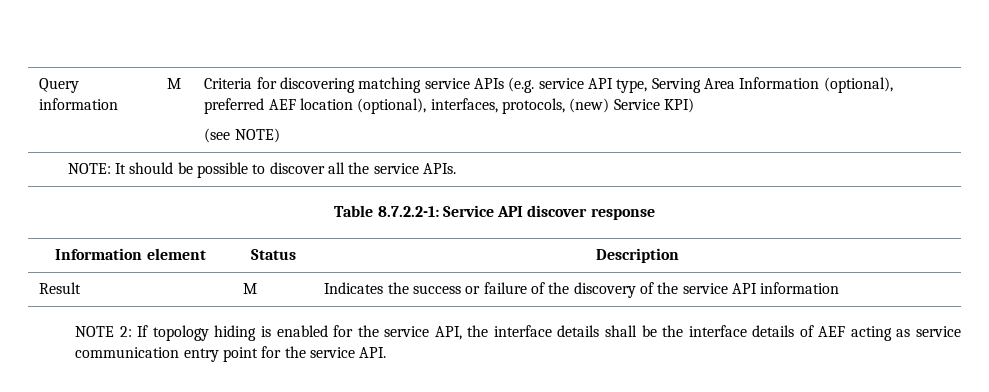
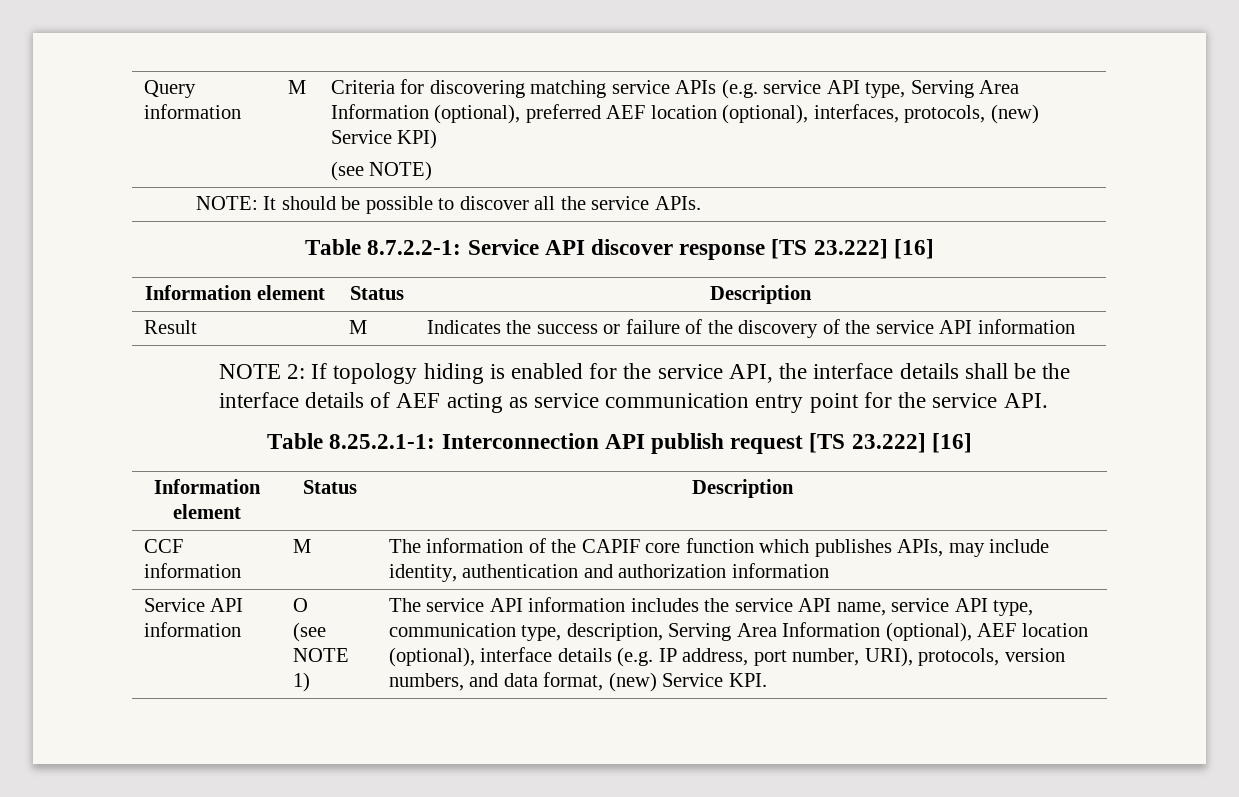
- Table 8.7.2.2-1: Service API discover response
+ Table 8.7.2.2-1: Service API discover response [TS 23.222] [16]
+ Table 8.25.2.1-1: Interconnection API publish request [TS 23.222] [16]
+ Information element | Status | Description
+ CCF information | M | The information of the CAPIF core function which publishes APIs, may include identity, authentication and authorization information
+ Service API information | O
+ (see NOTE 1) | The service API information includes the service API name, service API type, communication type, description, Serving Area Information (optional), AEF location (optional), interface details (e.g. IP address, port number, URI), protocols, version numbers, and data format, (new) Service KPI.

